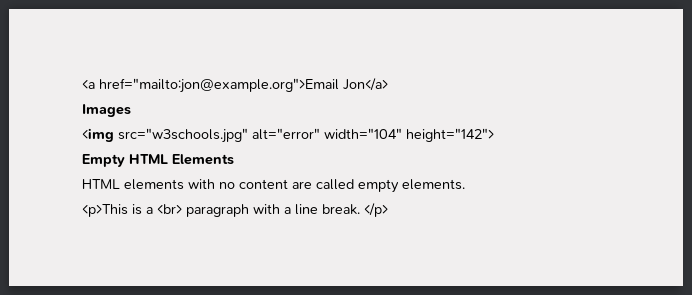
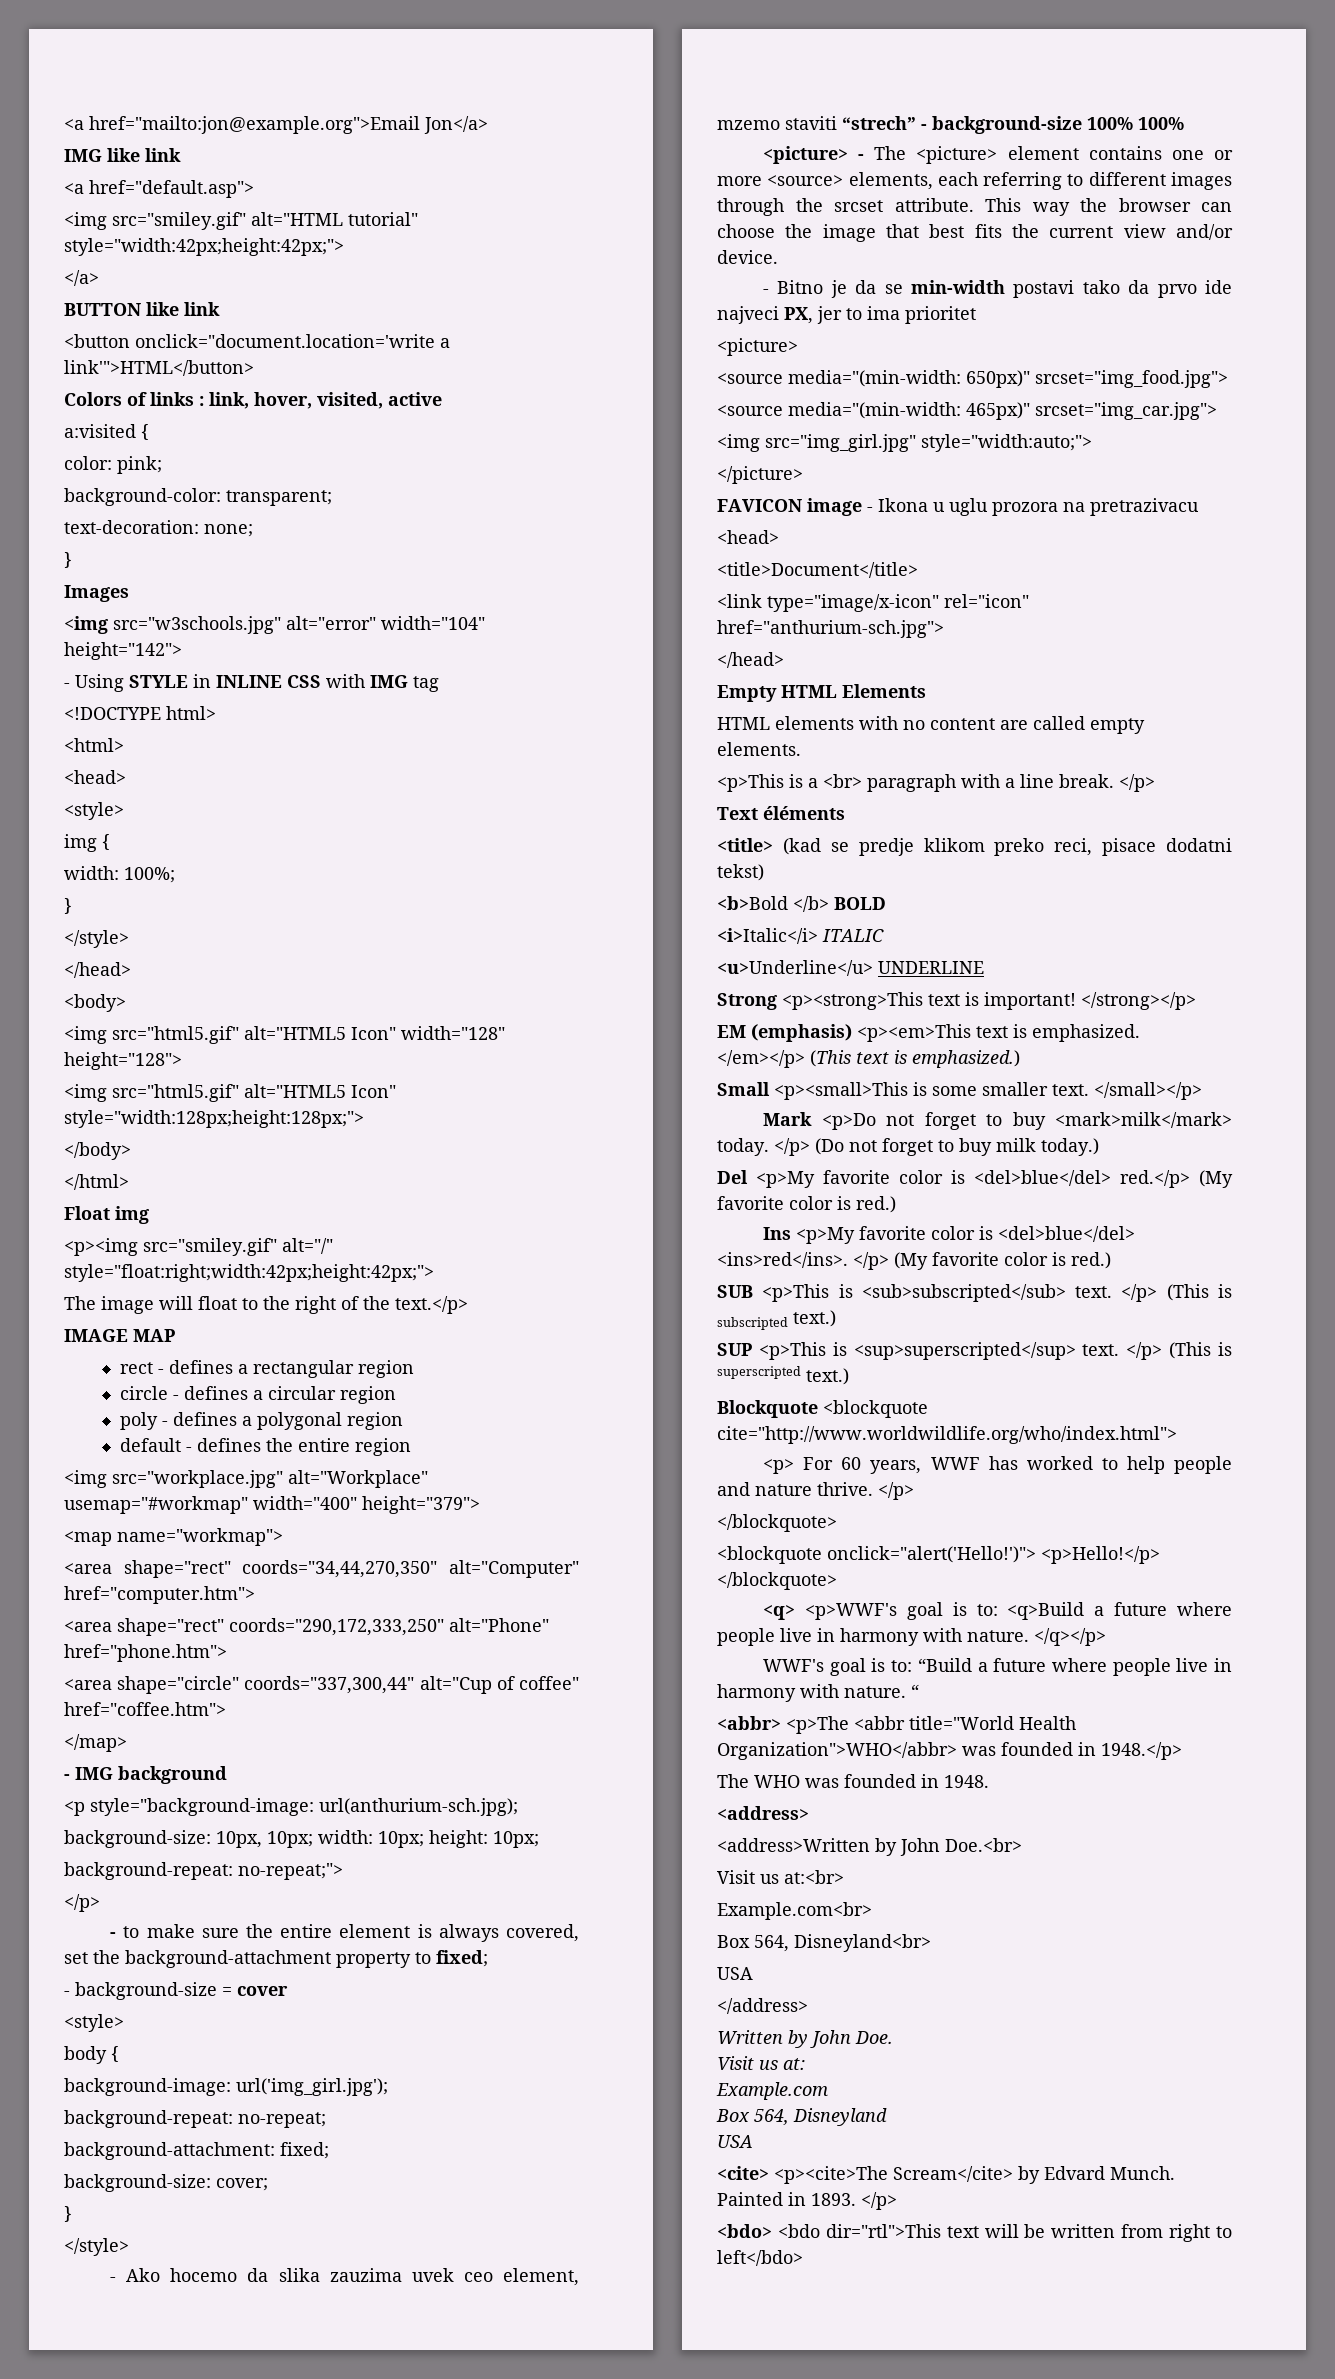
+ IMG like link
+ <a href="default.asp">
+ <img src="smiley.gif" alt="HTML tutorial" style="width:42px;height:42px;">
+ </a>
+ BUTTON like link
+ <button onclick="document.location='write a link'">HTML</button>
+ Colors of links : link, hover, visited, active
+ a:visited {
+ color: pink;
+ background-color: transparent;
+ text-decoration: none;
+ }
+ - Using STYLE in INLINE CSS with IMG tag
+ <!DOCTYPE html>
+ <html>
+ <head>
+ <style>
+ img {
+ width: 100%;
+ }
+ </style>
+ </head>
+ <body>
+ <img src="html5.gif" alt="HTML5 Icon" width="128" height="128">
+ <img src="html5.gif" alt="HTML5 Icon" style="width:128px;height:128px;">
+ </body>
+ </html>
+ Float img
+ <p><img src="smiley.gif" alt="/" style="float:right;width:42px;height:42px;">
+ The image will float to the right of the text.</p>
+ IMAGE MAP
+ rect - defines a rectangular region
+ circle - defines a circular region
+ poly - defines a polygonal region
+ default - defines the entire region
+ <img src="workplace.jpg" alt="Workplace" usemap="#workmap" width="400" height="379">
+ <map name="workmap">
+ <area shape="rect" coords="34,44,270,350" alt="Computer" href="computer.htm">
+ <area shape="rect" coords="290,172,333,250" alt="Phone" href="phone.htm">
+ <area shape="circle" coords="337,300,44" alt="Cup of coffee" href="coffee.htm">
+ </map>
+ - IMG background
+ <p style="background-image: url(anthurium-sch.jpg);
+ background-size: 10px, 10px; width: 10px; height: 10px;
+ background-repeat: no-repeat;">
+ </p>
+ - to make sure the entire element is always covered, set the background-attachment property to fixed;
+ - background-size = cover
+ <style>
+ body {
+ background-image: url('img_girl.jpg');
+ background-repeat: no-repeat;
+ background-attachment: fixed;
+ background-size: cover;
+ }
+ </style>
+ - Ako hocemo da slika zauzima uvek ceo element, mzemo staviti “strech” - background-size 100% 100%
+ <picture> - The <picture> element contains one or more <source> elements, each referring to different images through the srcset attribute. This way the browser can choose the image that best fits the current view and/or device.
+ - Bitno je da se min-width postavi tako da prvo ide najveci PX, jer to ima prioritet
+ <picture>
+ <source media="(min-width: 650px)" srcset="img_food.jpg">
+ <source media="(min-width: 465px)" srcset="img_car.jpg">
+ <img src="img_girl.jpg" style="width:auto;">
+ </picture>
+ FAVICON image - Ikona u uglu prozora na pretrazivacu
+ <head>
+ <title>Document</title>
+ <link type="image/x-icon" rel="icon" href="anthurium-sch.jpg">
+ </head>
+ Text éléments
+ <title> (kad se predje klikom preko reci, pisace dodatni tekst)
+ <b>Bold </b> BOLD
+ <i>Italic</i> ITALIC
+ <u>Underline</u> UNDERLINE
+ Strong <p><strong>This text is important! </strong></p>
+ EM (emphasis) <p><em>This text is emphasized. </em></p> (This text is emphasized.)
+ Small <p><small>This is some smaller text. </small></p>
+ Mark <p>Do not forget to buy <mark>milk</mark> today. </p> (Do not forget to buy milk today.)
+ Del <p>My favorite color is <del>blue</del> red.</p> (My favorite color is red.)
+ Ins <p>My favorite color is <del>blue</del> <ins>red</ins>. </p> (My favorite color is red.)
+ SUB <p>This is <sub>subscripted</sub> text. </p> (This is subscripted text.)
+ SUP <p>This is <sup>superscripted</sup> text. </p> (This is superscripted text.)
+ Blockquote <blockquote cite="http://www.worldwildlife.org/who/index.html">
+ <p> For 60 years, WWF has worked to help people and nature thrive. </p>
+ </blockquote>
+ <blockquote onclick="alert('Hello!')"> <p>Hello!</p> </blockquote>
+ <q> <p>WWF's goal is to: <q>Build a future where people live in harmony with nature. </q></p>
+ WWF's goal is to: “Build a future where people live in harmony with nature. “
+ <abbr> <p>The <abbr title="World Health Organization">WHO</abbr> was founded in 1948.</p>
+ The WHO was founded in 1948.
+ <address>
+ <address>Written by John Doe.<br>
+ Visit us at:<br>
+ Example.com<br>
+ Box 564, Disneyland<br>
+ USA
+ </address>
+ Written by John Doe.
+ Visit us at:
+ Example.com
+ Box 564, Disneyland
+ USA
+ <cite> <p><cite>The Scream</cite> by Edvard Munch. Painted in 1893. </p>
+ <bdo> <bdo dir="rtl">This text will be written from right to left</bdo>

